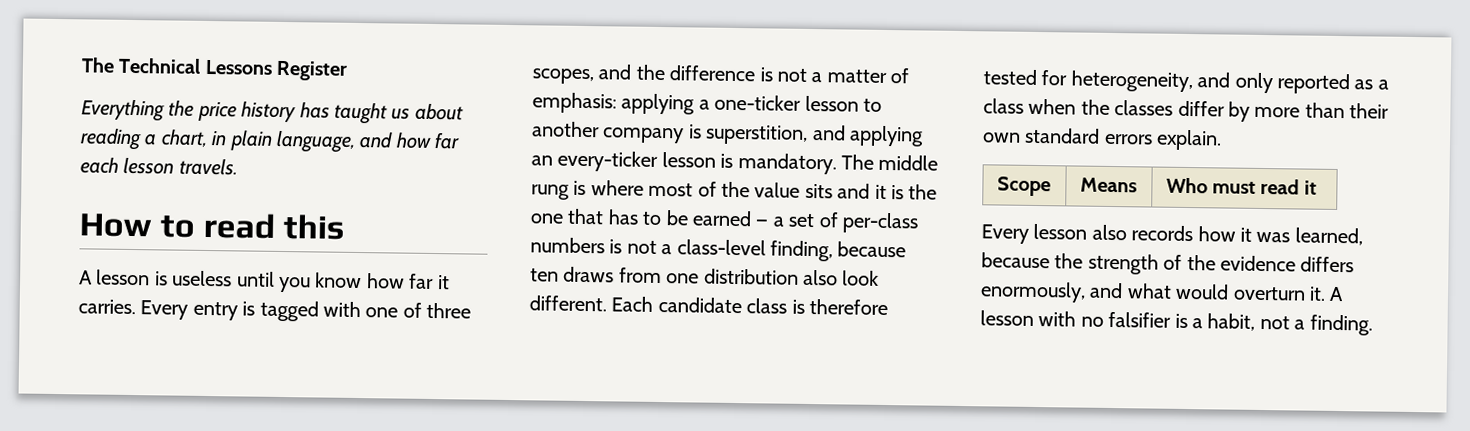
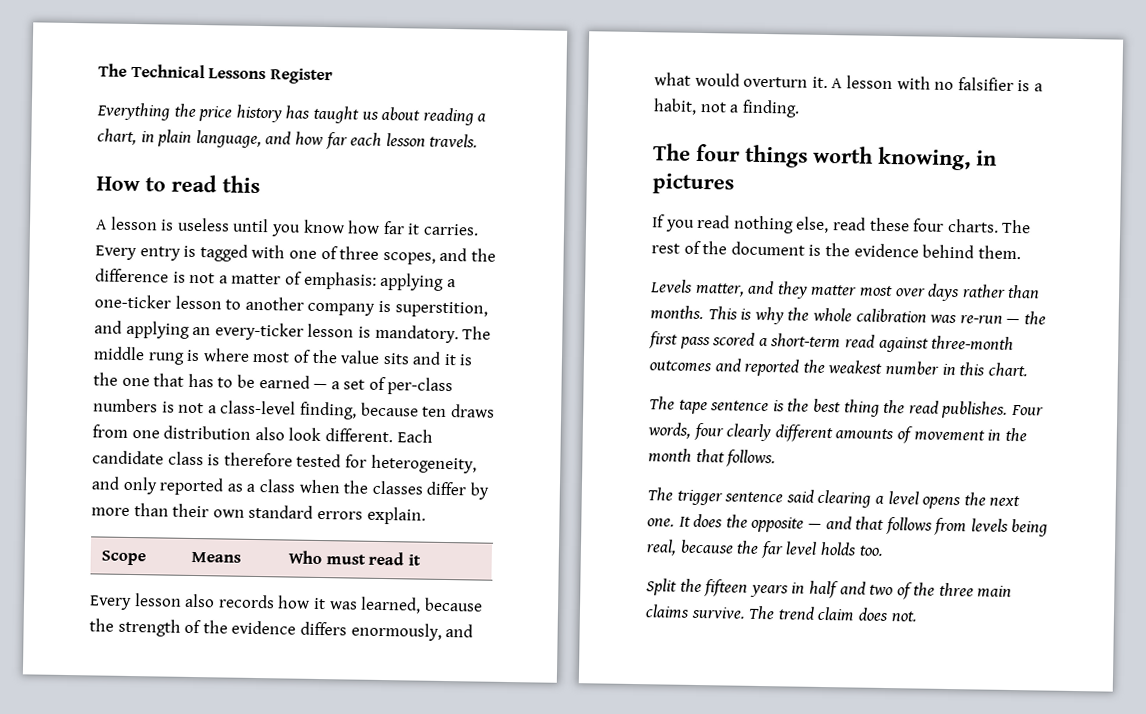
+ The four things worth knowing, in pictures
+ If you read nothing else, read these four charts. The rest of the document is the evidence behind them.
+ Levels matter, and they matter most over days rather than months. This is why the whole calibration was re-run — the first pass scored a short-term read against three-month outcomes and reported the weakest number in this chart.
+ The tape sentence is the best thing the read publishes. Four words, four clearly different amounts of movement in the month that follows.
+ The trigger sentence said clearing a level opens the next one. It does the opposite — and that follows from levels being real, because the far level holds too.
+ Split the fifteen years in half and two of the three main claims survive. The trend claim does not.

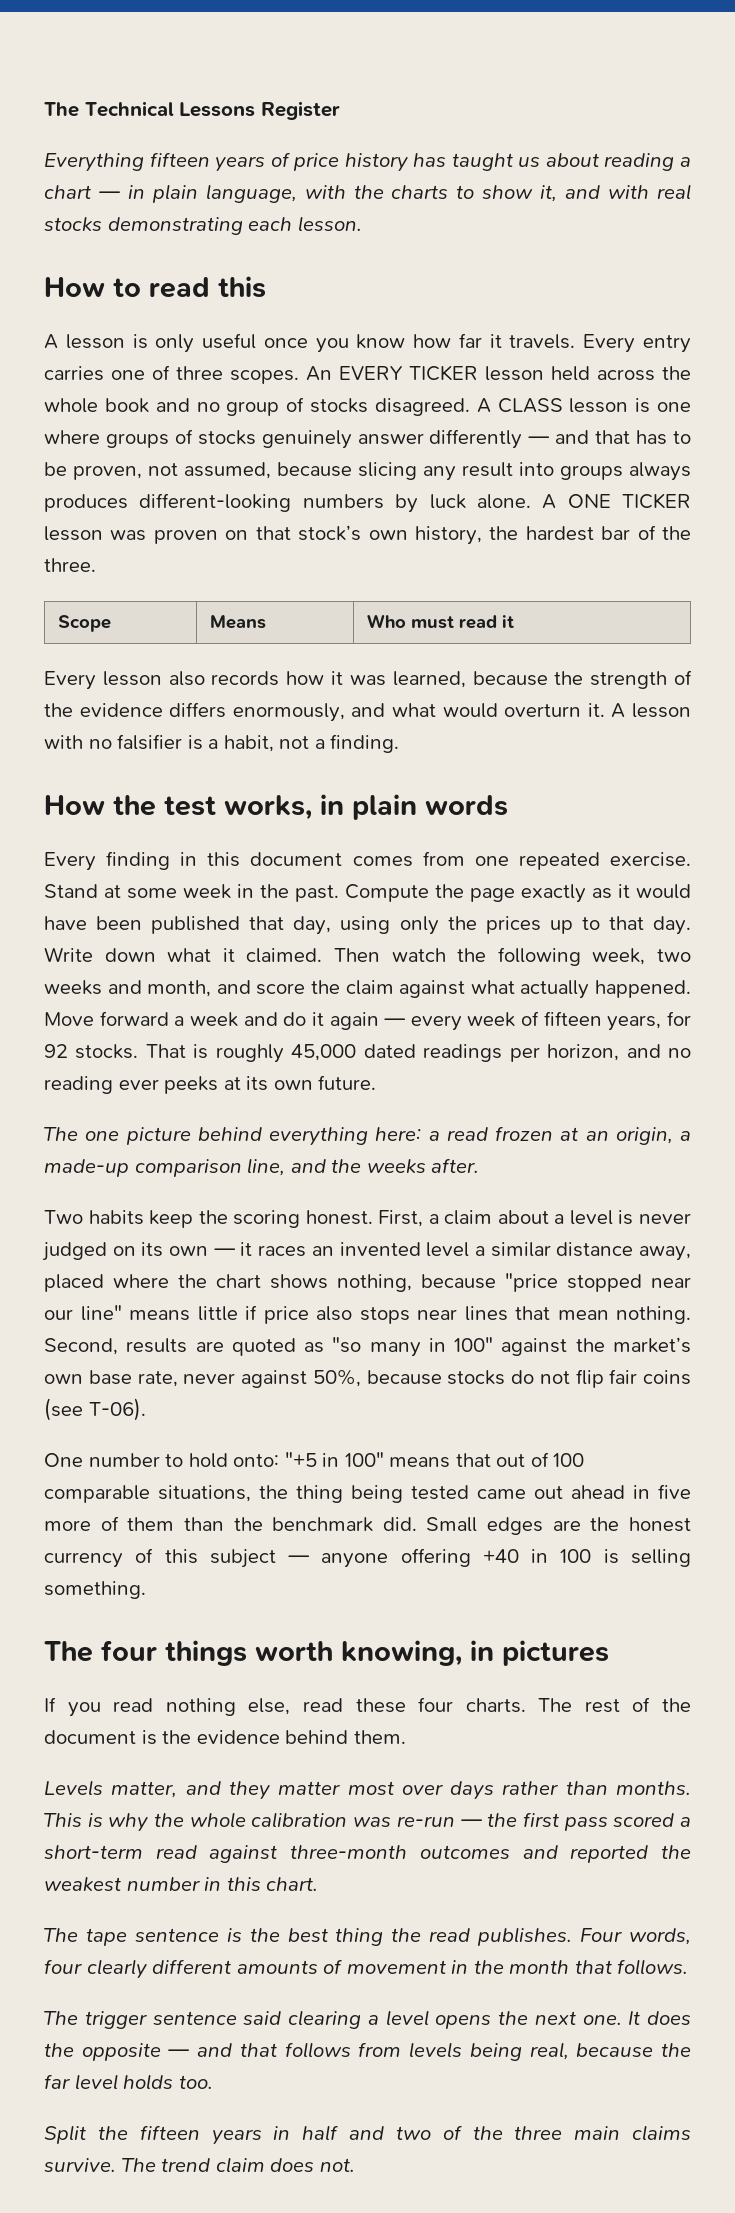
- Everything the price history has taught us about reading a chart, in plain language, and how far each lesson travels.
+ Everything fifteen years of price history has taught us about reading a chart — in plain language, with the charts to show it, and with real stocks demonstrating each lesson.
- A lesson is useless until you know how far it carries.
+ A lesson is only useful once you know how far it travels.
- Every entry is tagged with one of three scopes, and the difference is not a matter of emphasis: applying a one-ticker lesson to another company is superstition, and applying an every-ticker lesson is mandatory. The middle rung is where most of the value sits and it is the one that has to be earned — a set of per-class numbers is not a class-level finding, because ten draws from one distribution also look different. Each candidate class is therefore tested for heterogeneity, and only reported as a class when the classes differ by more than their own standard errors explain.
+ Every entry carries one of three scopes. An EVERY TICKER lesson held across the whole book and no group of stocks disagreed. A CLASS lesson is one where groups of stocks genuinely answer differently — and that has to be proven, not assumed, because slicing any result into groups always produces different-looking numbers by luck alone. A ONE TICKER lesson was proven on that stock’s own history, the hardest bar of the three.
+ How the test works, in plain words
+ Every finding in this document comes from one repeated exercise. Stand at some week in the past. Compute the page exactly as it would have been published that day, using only the prices up to that day. Write down what it claimed. Then watch the following week, two weeks and month, and score the claim against what actually happened. Move forward a week and do it again — every week of fifteen years, for 92 stocks. That is roughly 45,000 dated readings per horizon, and no reading ever peeks at its own future.
+ The one picture behind everything here: a read frozen at an origin, a made-up comparison line, and the weeks after.
+ Two habits keep the scoring honest. First, a claim about a level is never judged on its own — it races an invented level a similar distance away, placed where the chart shows nothing, because "price stopped near our line" means little if price also stops near lines that mean nothing. Second, results are quoted as "so many in 100" against the market’s own base rate, never against 50%, because stocks do not flip fair coins (see T-06).
+ One number to hold onto: "+5 in 100" means that out of 100 comparable situations, the thing being tested came out ahead in five more of them than the benchmark did. Small edges are the honest currency of this subject — anyone offering +40 in 100 is selling something.

